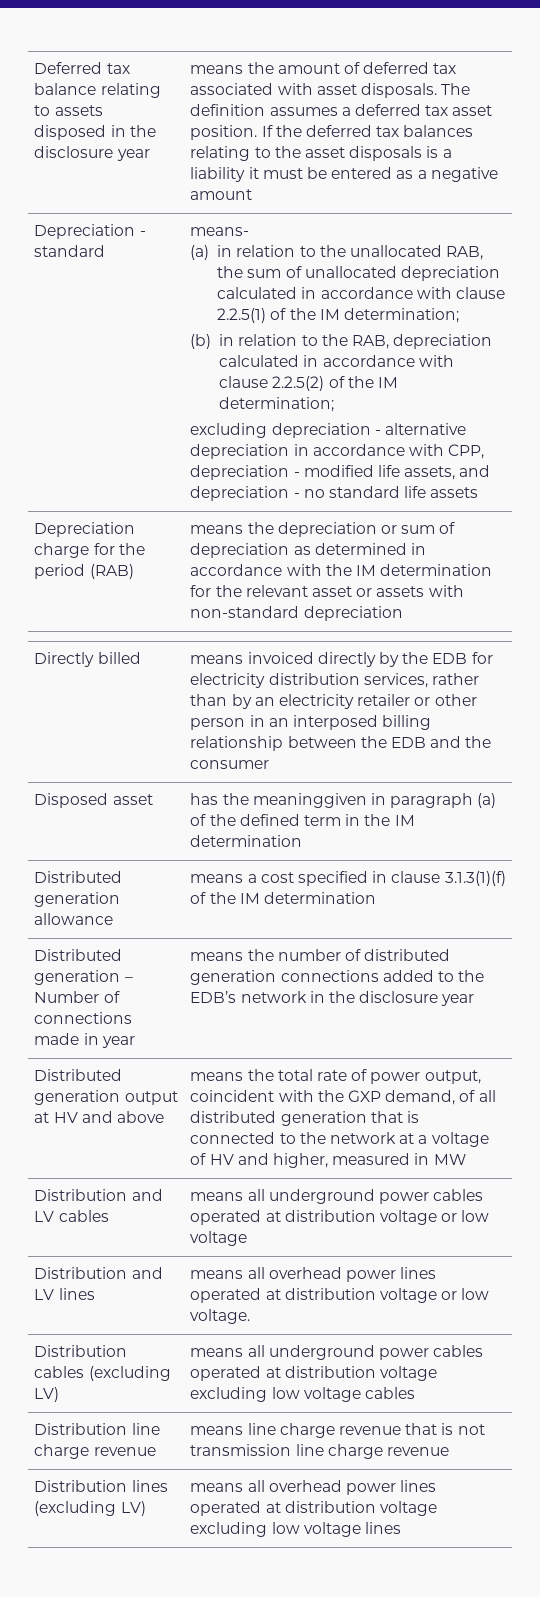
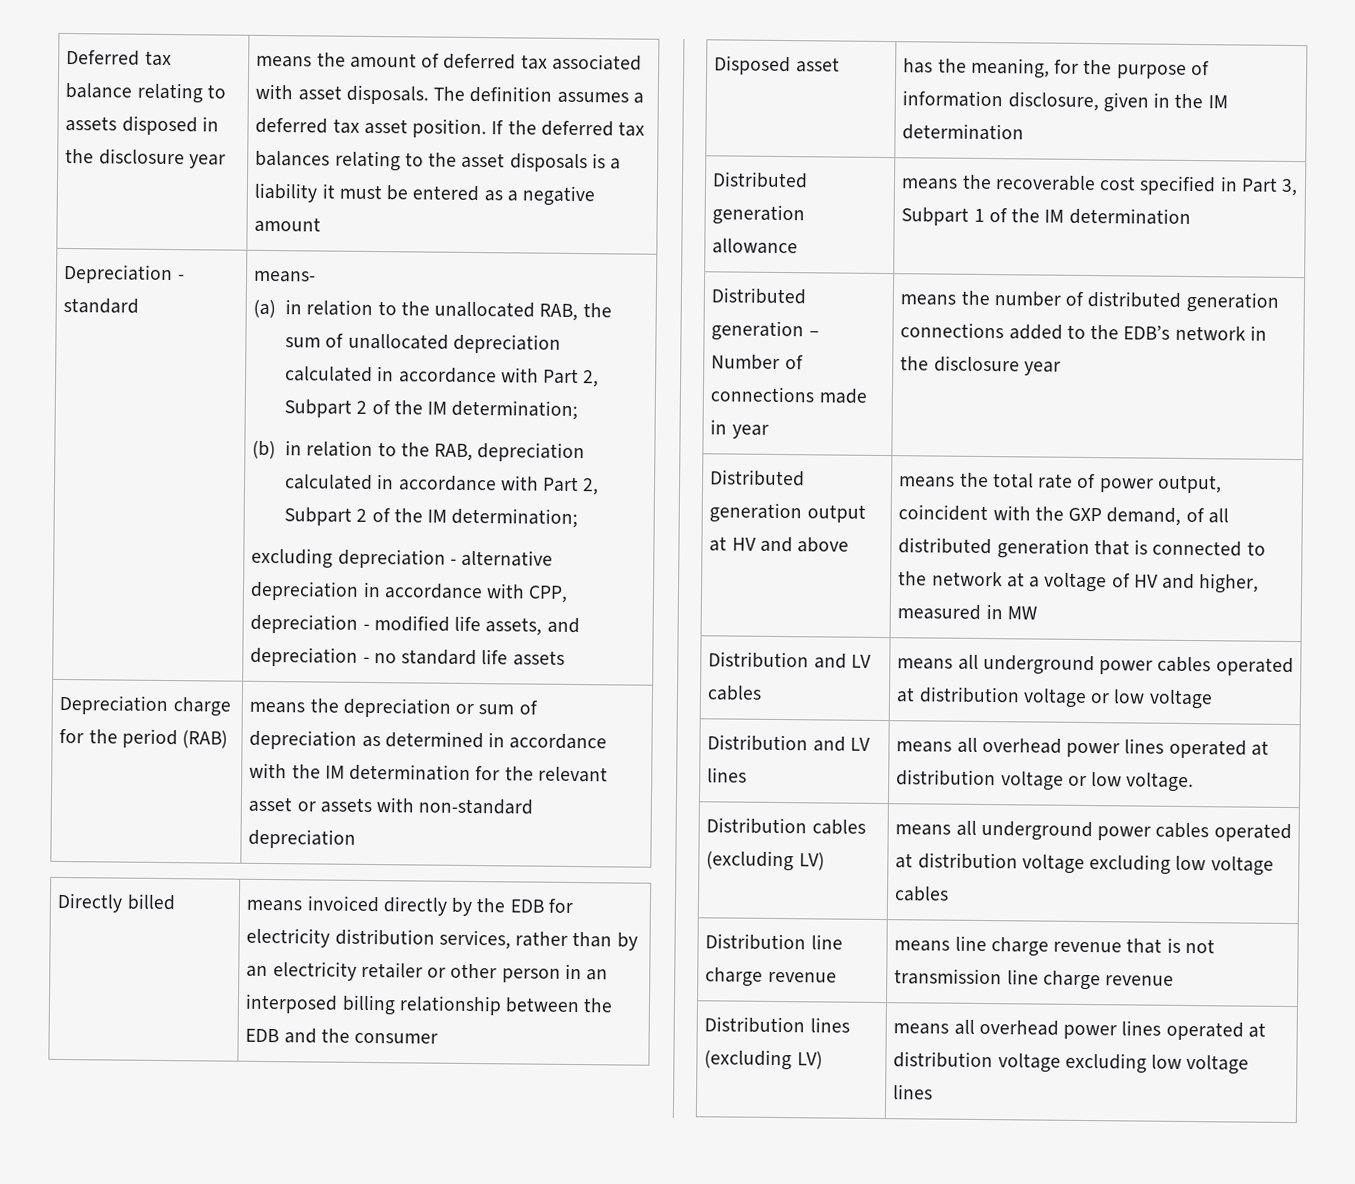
- (a) in relation to the unallocated RAB, the sum of unallocated depreciation calculated in accordance with clause 2.2.5(1) of the IM determination;
+ (a) in relation to the unallocated RAB, the sum of unallocated depreciation calculated in accordance with Part 2, Subpart 2 of the IM determination;
- (b) in relation to the RAB, depreciation calculated in accordance with clause 2.2.5(2) of the IM determination;
+ (b) in relation to the RAB, depreciation calculated in accordance with Part 2, Subpart 2 of the IM determination;
- Disposed asset | has the meaninggiven in paragraph (a) of the defined term in the IM determination
+ Disposed asset | has the meaning, for the purpose of information disclosure, given in the IM determination
- Distributed generation allowance | means a cost specified in clause 3.1.3(1)(f) of the IM determination
+ Distributed generation allowance | means the recoverable cost specified in Part 3, Subpart 1 of the IM determination

